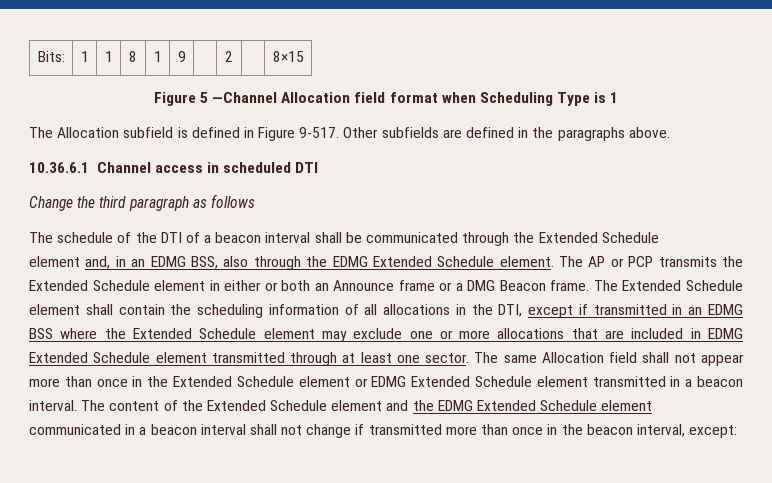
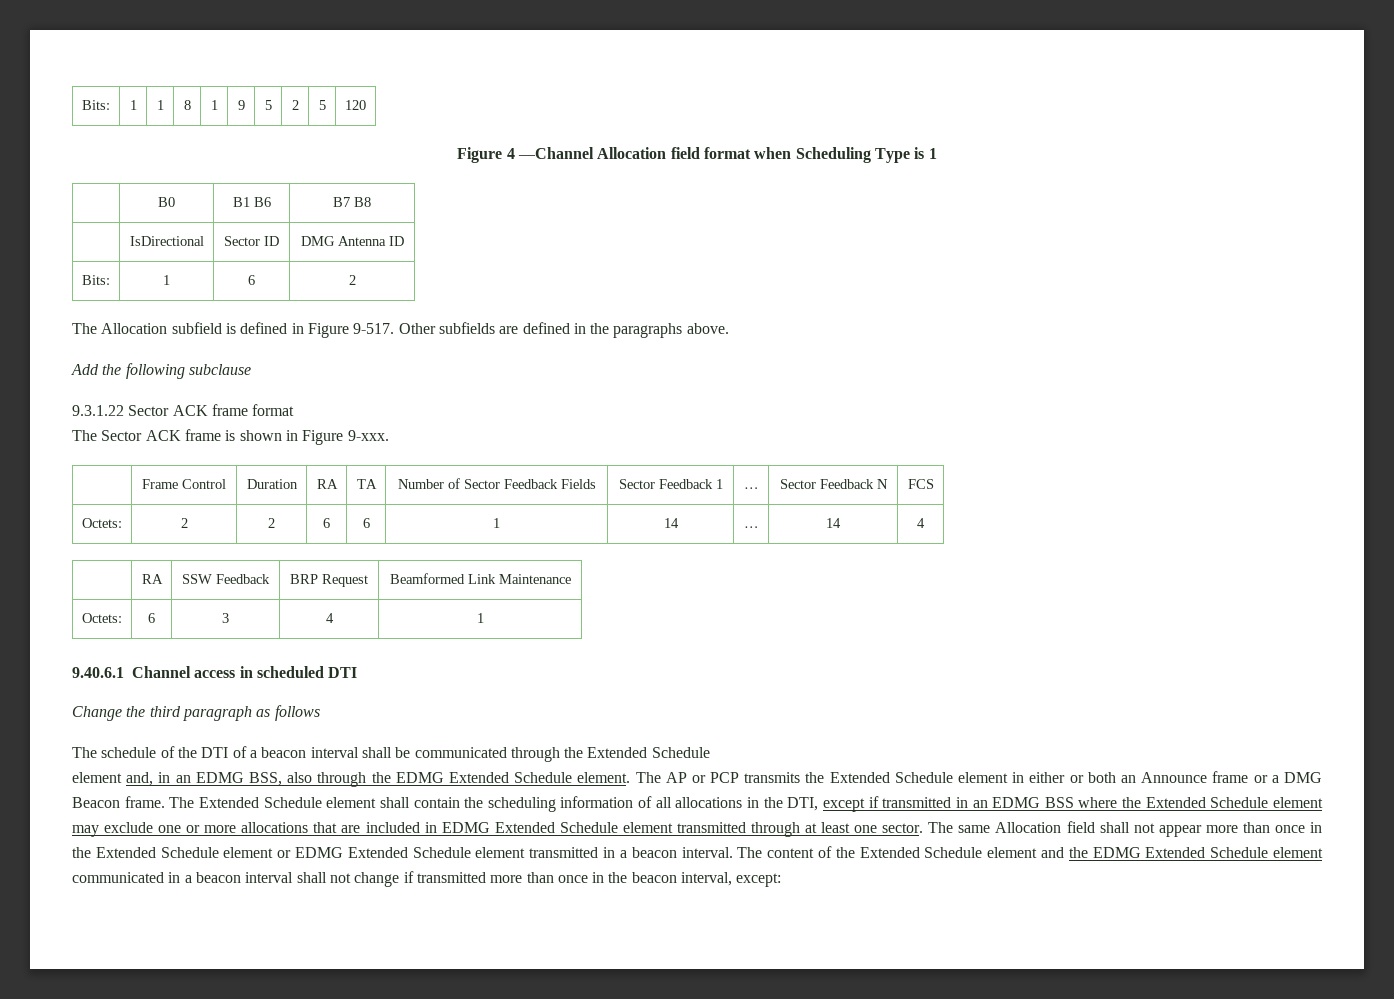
- Bits: | 1 | 1 | 8 | 1 | 9 | | 2 | | 8×15
- Figure 5 —Channel Allocation field format when Scheduling Type is 1
+ Bits: | 1 | 1 | 8 | 1 | 9 | 5 | 2 | 5 | 120
+ Figure 4 —Channel Allocation field format when Scheduling Type is 1
+ | B0 | B1 B6 | B7 B8
+ | IsDirectional | Sector ID | DMG Antenna ID
+ Bits: | 1 | 6 | 2
- 10.36.6.1 Channel access in scheduled DTI
+ Add the following subclause
+ 9.3.1.22 Sector ACK frame format
+ The Sector ACK frame is shown in Figure 9-xxx.
+ | Frame Control | Duration | RA | TA | Number of Sector Feedback Fields | Sector Feedback 1 | … | Sector Feedback N | FCS
+ Octets: | 2 | 2 | 6 | 6 | 1 | 14 | … | 14 | 4
+ | RA | SSW Feedback | BRP Request | Beamformed Link Maintenance
+ Octets: | 6 | 3 | 4 | 1
+ 9.40.6.1 Channel access in scheduled DTI

